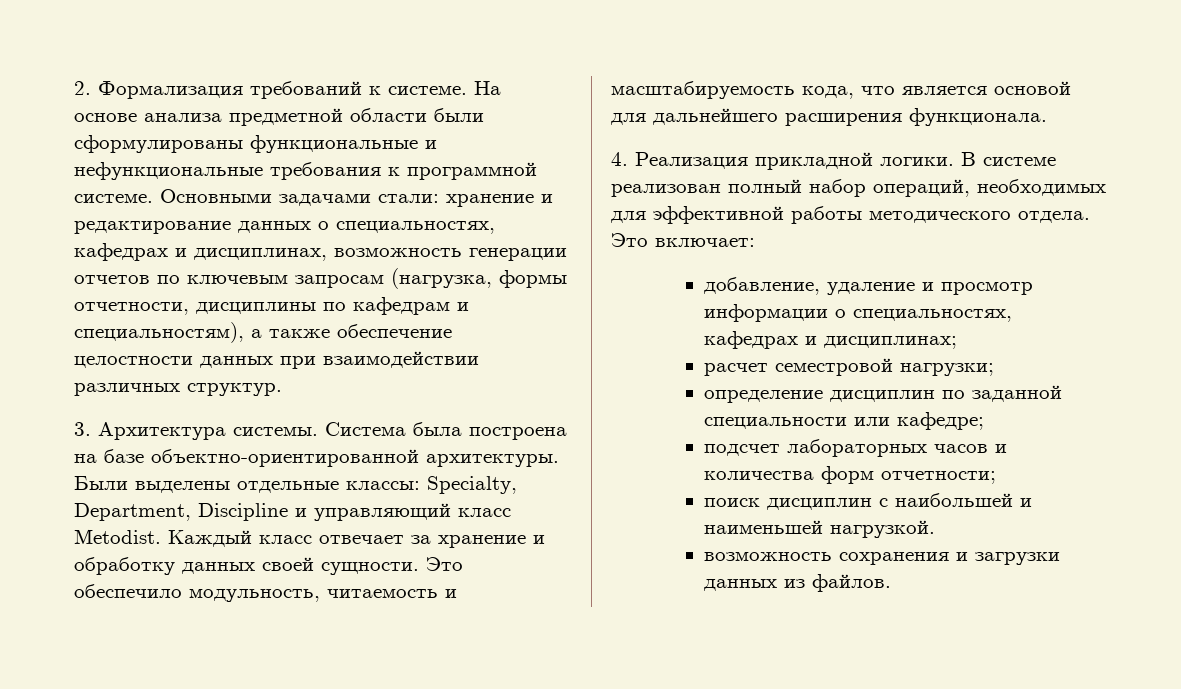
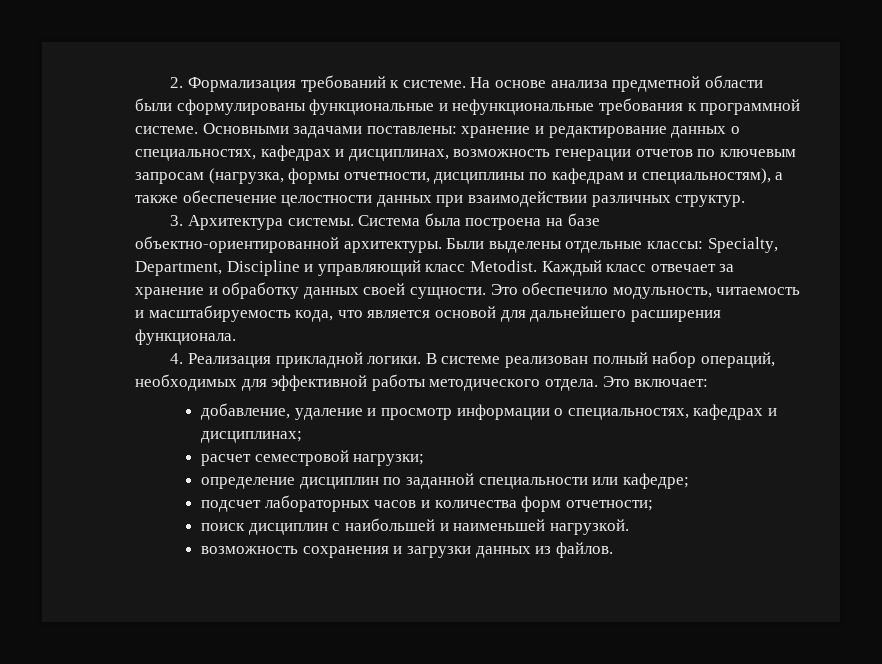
- Основными задачами стали: хранение и редактирование данных о специальностях, кафедрах и дисциплинах, возможность генерации отчетов по ключевым запросам (нагрузка, формы отчетности, дисциплины по кафедрам и специальностям), а также обеспечение целостности данных при взаимодействии различных структур.
+ Основными задачами поставлены: хранение и редактирование данных о специальностях, кафедрах и дисциплинах, возможность генерации отчетов по ключевым запросам (нагрузка, формы отчетности, дисциплины по кафедрам и специальностям), а также обеспечение целостности данных при взаимодействии различных структур.

